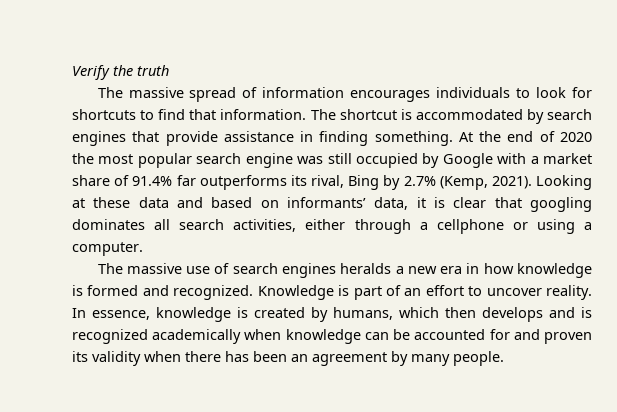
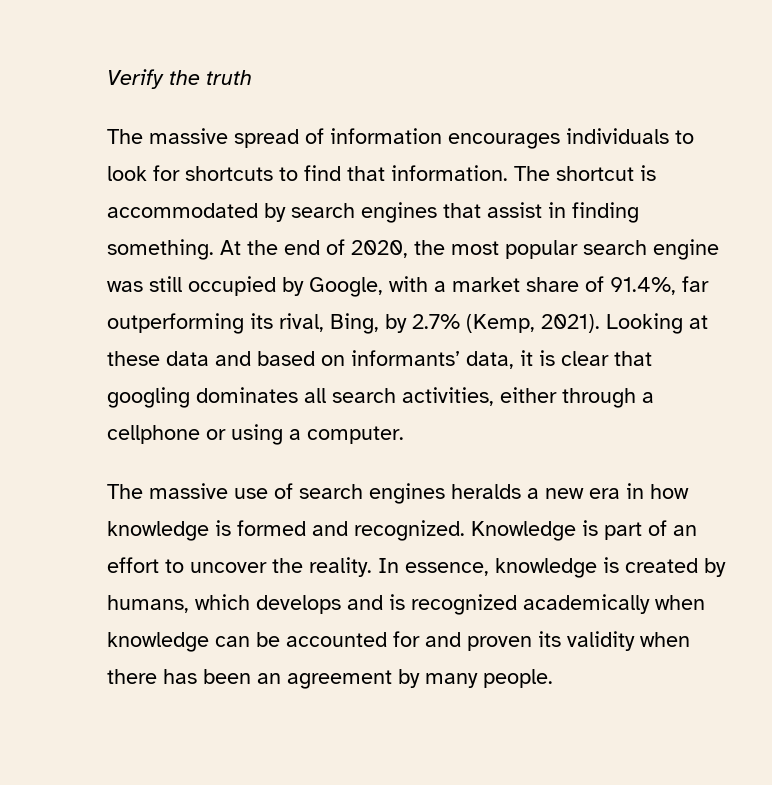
- The shortcut is accommodated by search engines that provide assistance in finding something.
+ The shortcut is accommodated by search engines that assist in finding something.
- At the end of 2020 the most popular search engine was still occupied by Google with a market share of 91.4% far outperforms its rival, Bing by 2.7% (Kemp, 2021).
+ At the end of 2020, the most popular search engine was still occupied by Google, with a market share of 91.4%, far outperforming its rival, Bing, by 2.7% (Kemp, 2021).
- Knowledge is part of an effort to uncover reality.
+ Knowledge is part of an effort to uncover the reality.
- In essence, knowledge is created by humans, which then develops and is recognized academically when knowledge can be accounted for and proven its validity when there has been an agreement by many people.
+ In essence, knowledge is created by humans, which develops and is recognized academically when knowledge can be accounted for and proven its validity when there has been an agreement by many people.

